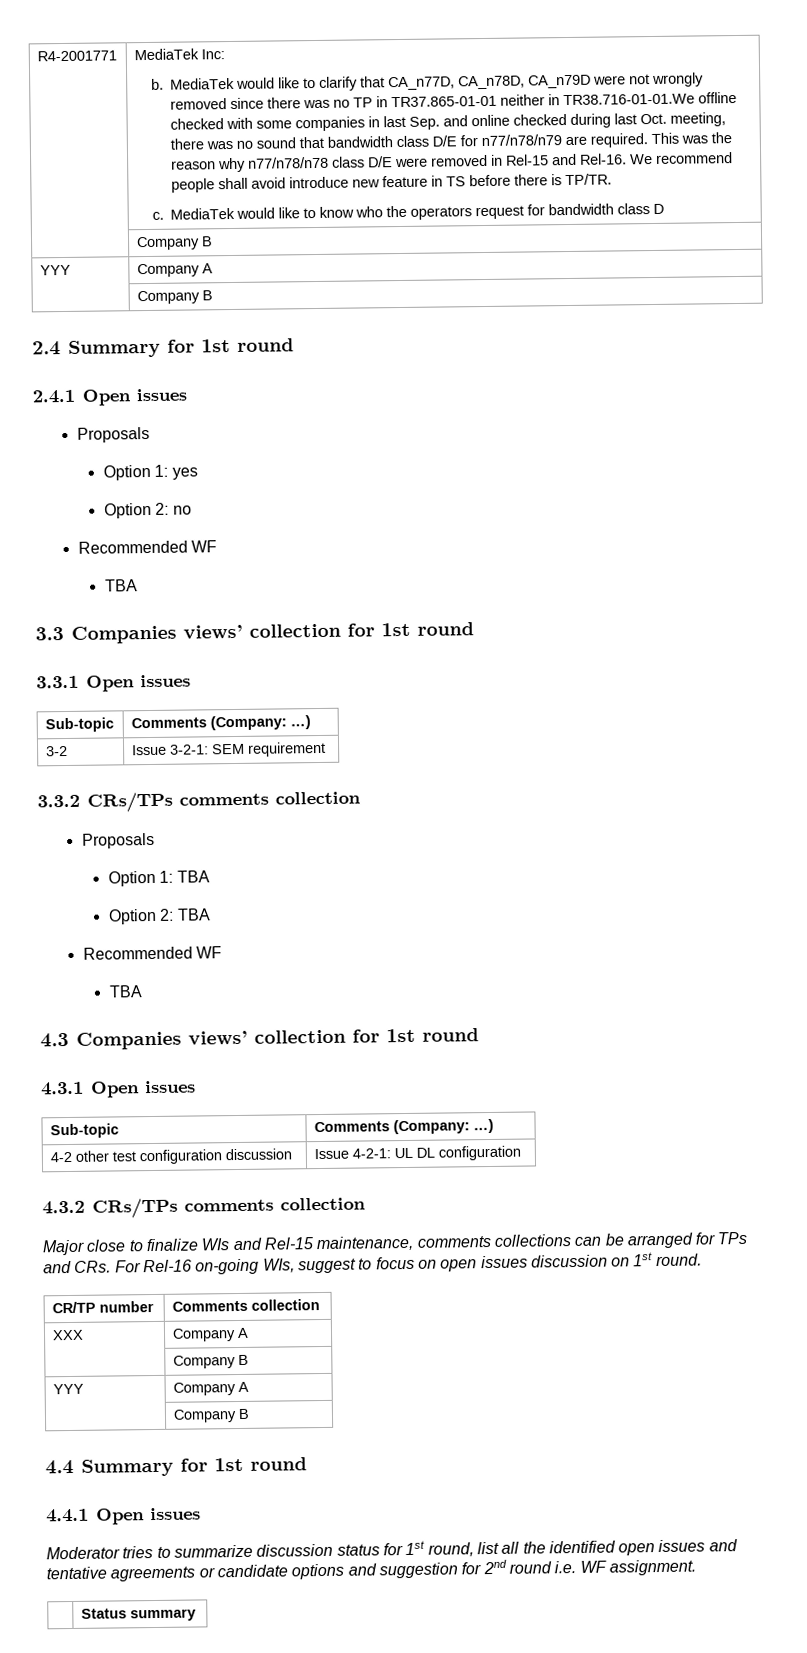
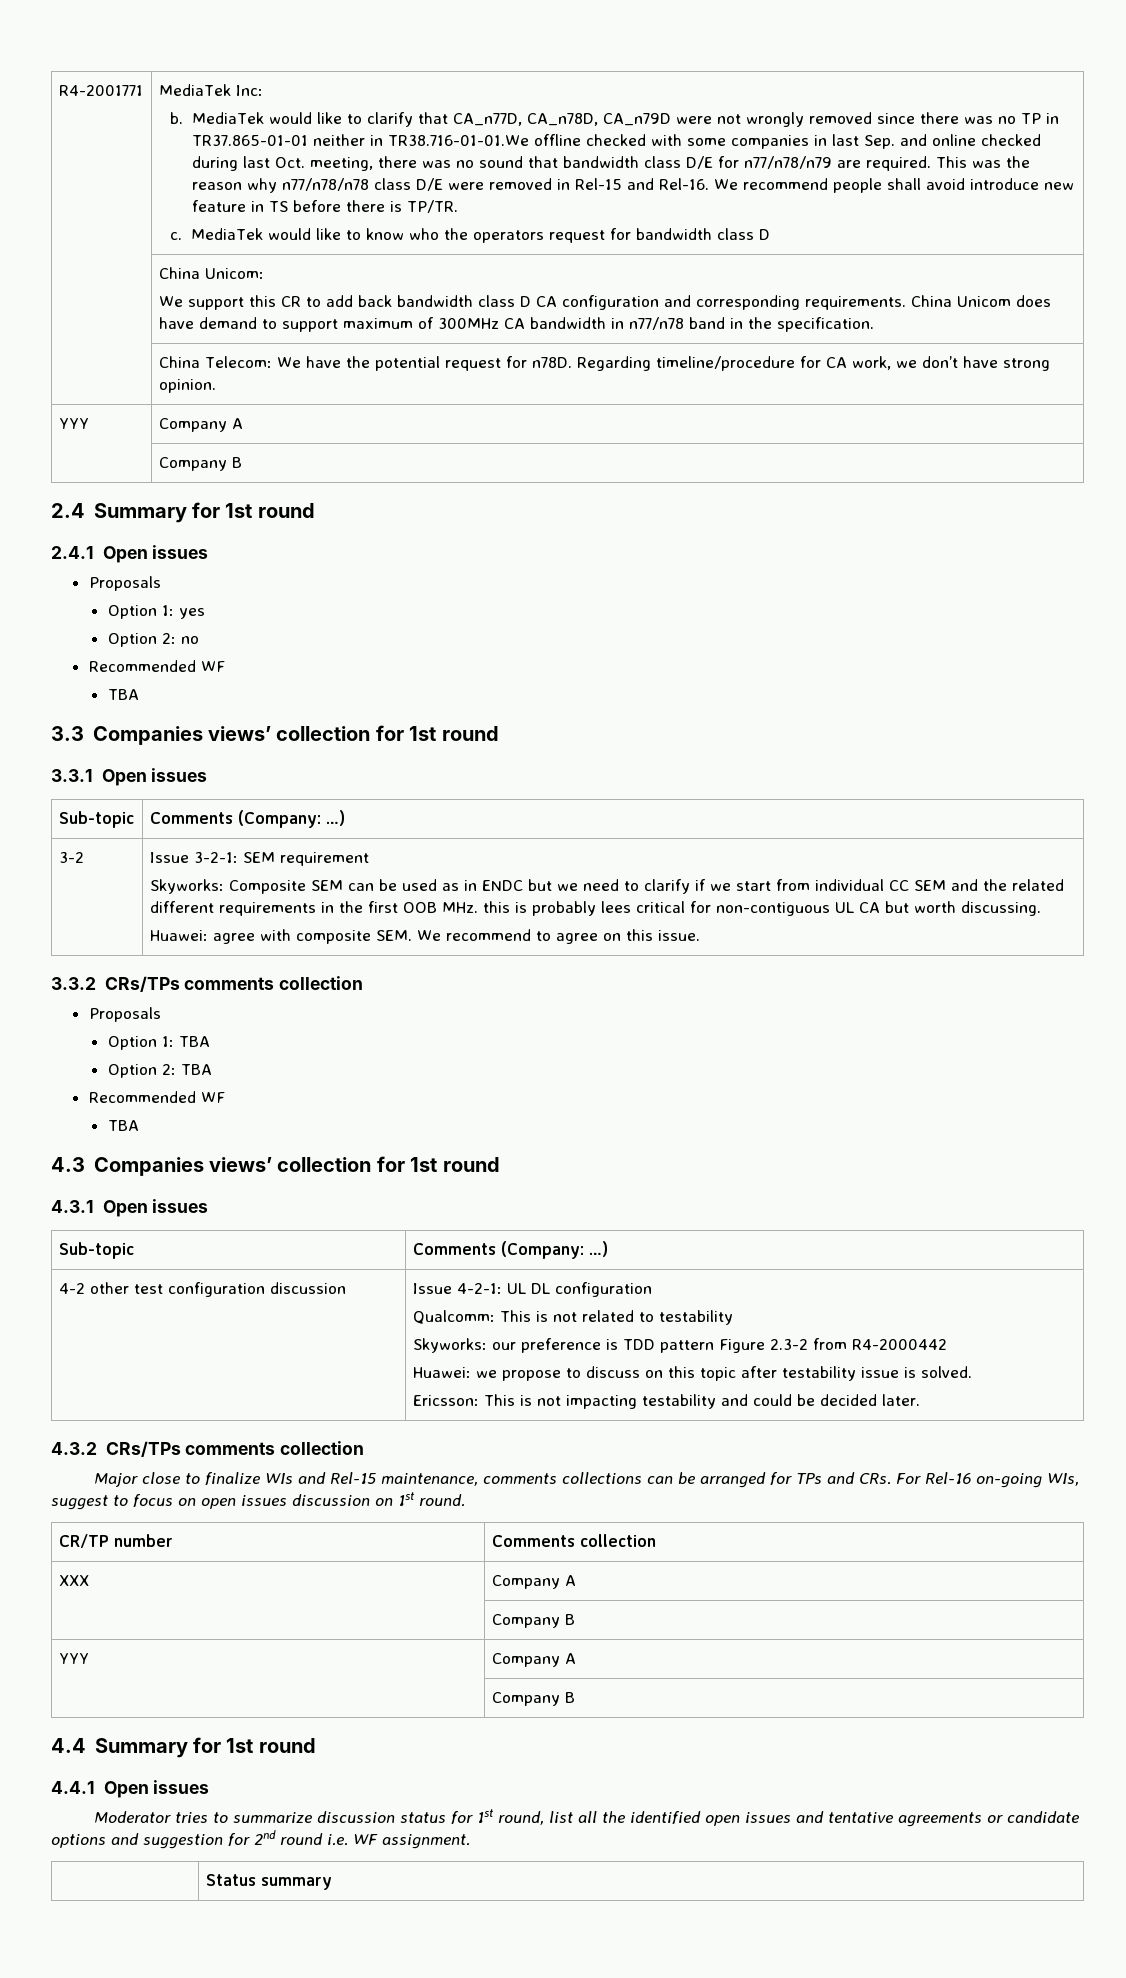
  MediaTek would like to know who the operators request for bandwidth class D
- | Company B
+ | China Unicom:
+ We support this CR to add back bandwidth class D CA configuration and corresponding requirements. China Unicom does have demand to support maximum of 300MHz CA bandwidth in n77/n78 band in the specification.
+ | China Telecom: We have the potential request for n78D. Regarding timeline/procedure for CA work, we don’t have strong opinion.
+ Skyworks: Composite SEM can be used as in ENDC but we need to clarify if we start from individual CC SEM and the related different requirements in the first OOB MHz. this is probably lees critical for non-contiguous UL CA but worth discussing.
+ Huawei: agree with composite SEM. We recommend to agree on this issue.
+ Qualcomm: This is not related to testability
+ Skyworks: our preference is TDD pattern Figure 2.3-2 from R4-2000442
+ Huawei: we propose to discuss on this topic after testability issue is solved.
+ Ericsson: This is not impacting testability and could be decided later.

